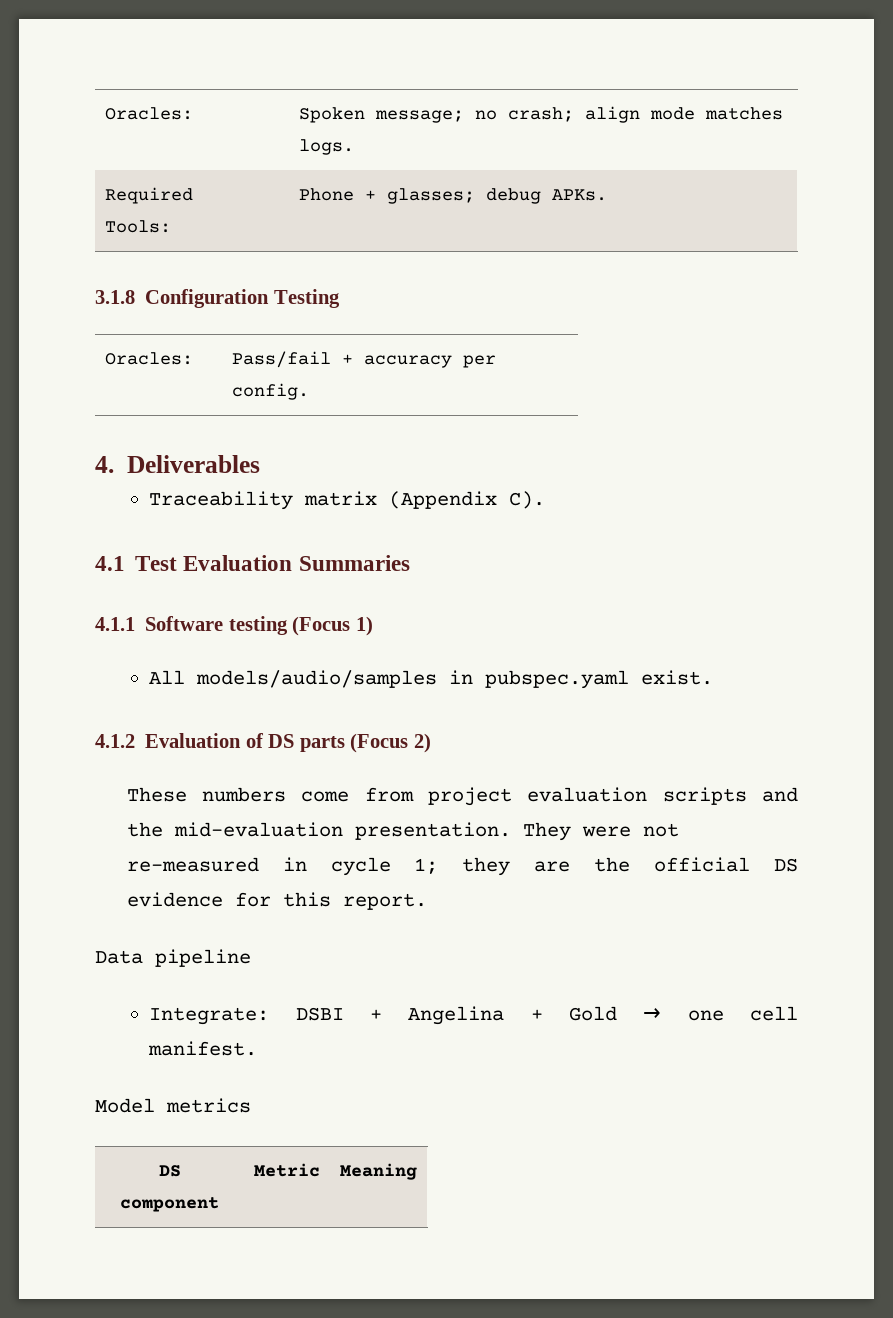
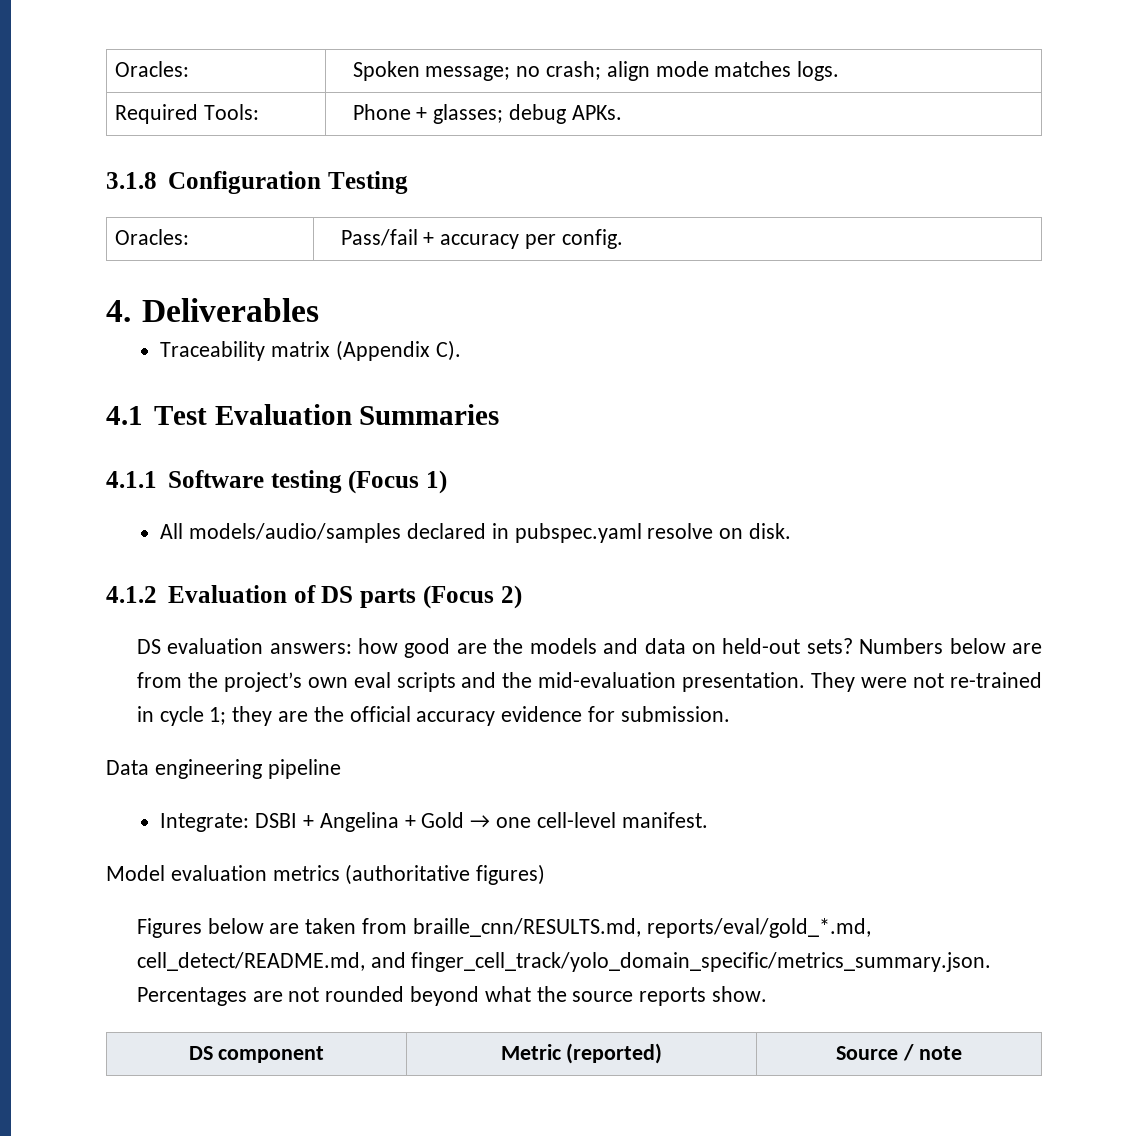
- All models/audio/samples in pubspec.yaml exist.
+ All models/audio/samples declared in pubspec.yaml resolve on disk.
- These numbers come from project evaluation scripts and the mid-evaluation presentation.
+ DS evaluation answers: how good are the models and data on held-out sets? Numbers below are from the project’s own eval scripts and the mid-evaluation presentation.
- They were not re-measured in cycle 1; they are the official DS evidence for this report.
+ They were not re-trained in cycle 1; they are the official accuracy evidence for submission.
- Data pipeline
+ Data engineering pipeline
- Integrate: DSBI + Angelina + Gold → one cell manifest.
+ Integrate: DSBI + Angelina + Gold → one cell-level manifest.
- Model metrics
+ Model evaluation metrics (authoritative figures)
+ Figures below are taken from braille_cnn/RESULTS.md, reports/eval/gold_*.md, cell_detect/README.md, and finger_cell_track/yolo_domain_specific/metrics_summary.json. Percentages are not rounded beyond what the source reports show.
- DS component | Metric | Meaning
+ DS component | Metric (reported) | Source / note

